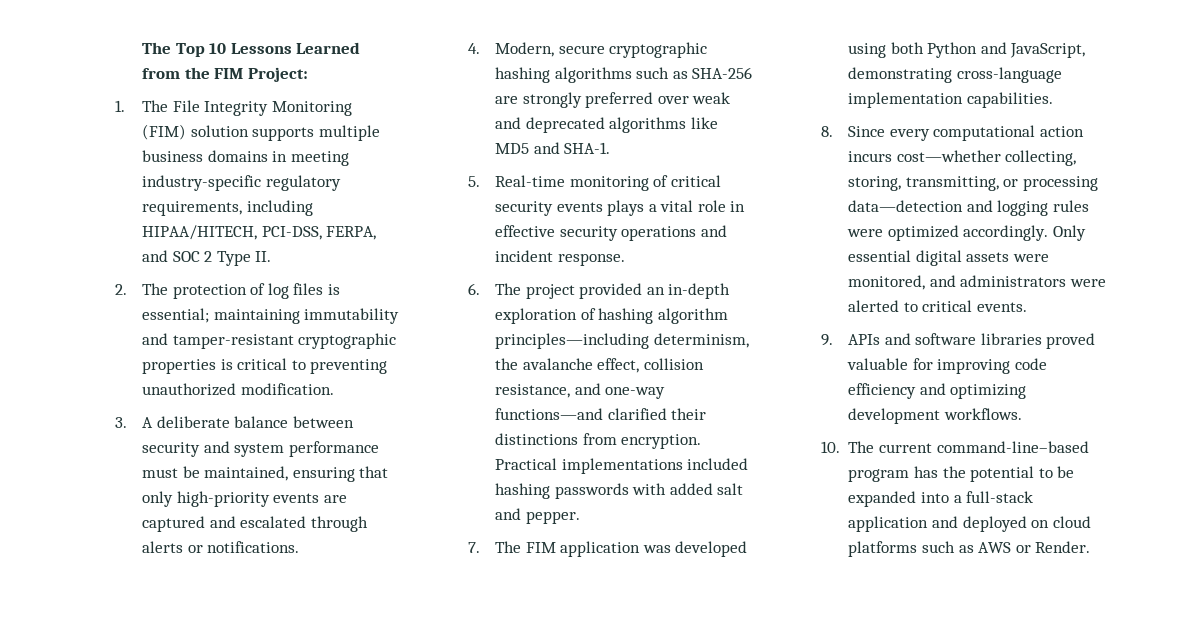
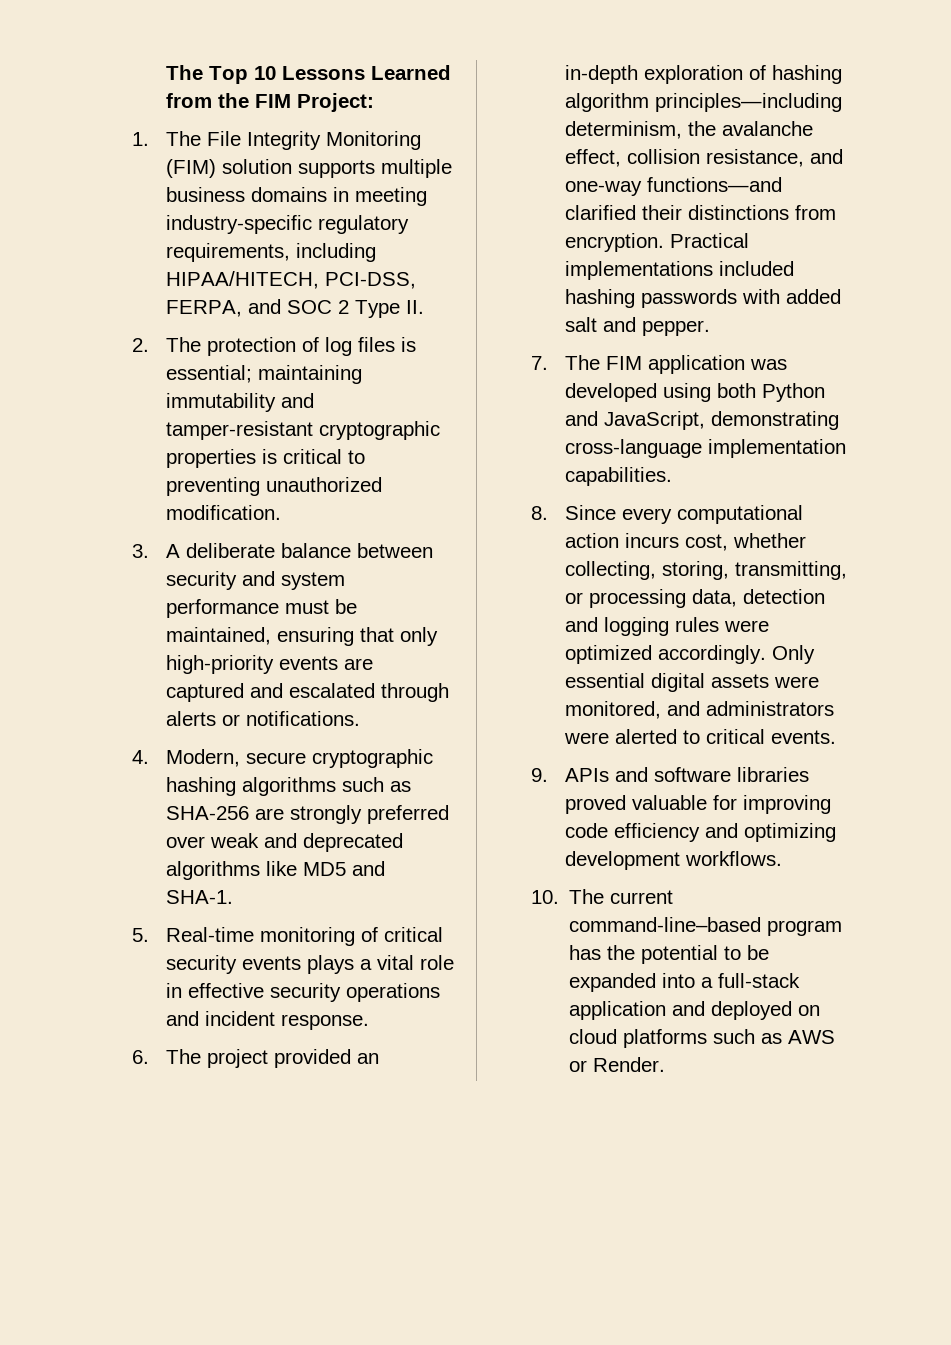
- 8. Since every computational action incurs cost—whether collecting, storing, transmitting, or processing data—detection and logging rules were optimized accordingly.
+ 8. Since every computational action incurs cost, whether collecting, storing, transmitting, or processing data, detection and logging rules were optimized accordingly.

